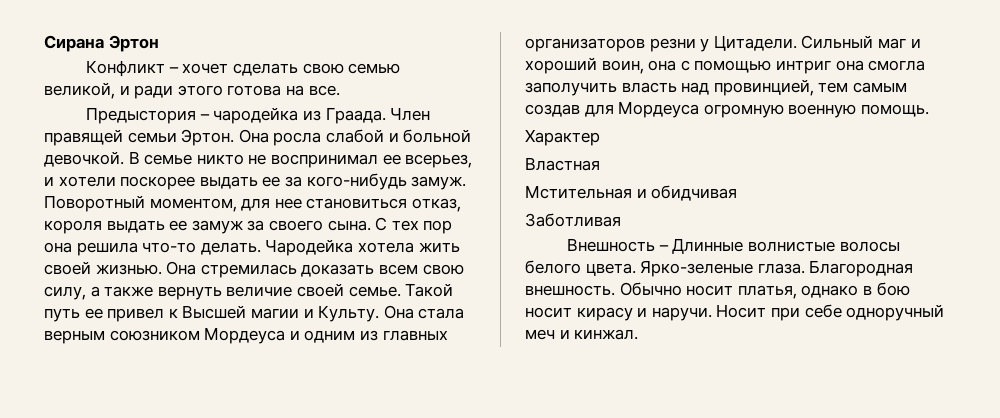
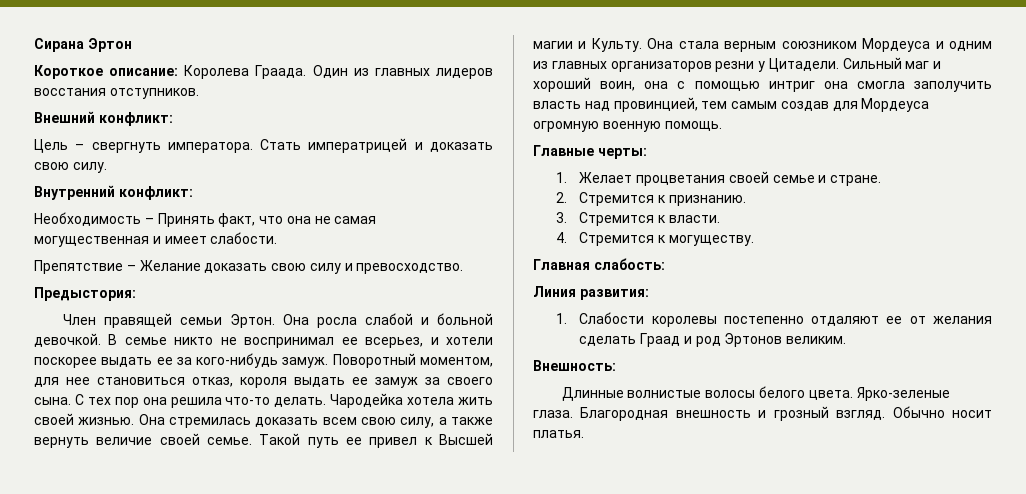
- Конфликт – хочет сделать свою семью великой, и ради этого готова на все.
- Предыстория – чародейка из Граада. Член правящей семьи Эртон.
+ Короткое описание: Королева Граада. Один из главных лидеров восстания отступников.
+ Внешний конфликт:
+ Цель – свергнуть императора. Стать императрицей и доказать свою силу.
+ Внутренний конфликт:
+ Необходимость – Принять факт, что она не самая могущественная и имеет слабости.
+ Препятствие – Желание доказать свою силу и превосходство.
+ Предыстория:
+ Член правящей семьи Эртон.
- Характер
- Властная
- Мстительная и обидчивая
- Заботливая
- Внешность – Длинные волнистые волосы белого цвета.
+ Главные черты:
+ 1. Желает процветания своей семье и стране.
+ 2. Стремится к признанию.
+ 3. Стремится к власти.
+ 4. Стремится к могуществу.
+ Главная слабость:
+ Линия развития:
+ 1. Слабости королевы постепенно отдаляют ее от желания сделать Граад и род Эртонов великим.
+ Внешность:
+ Длинные волнистые волосы белого цвета.
- Благородная внешность. Обычно носит платья, однако в бою носит кирасу и наручи. Носит при себе одноручный меч и кинжал.
+ Благородная внешность и грозный взгляд. Обычно носит платья.

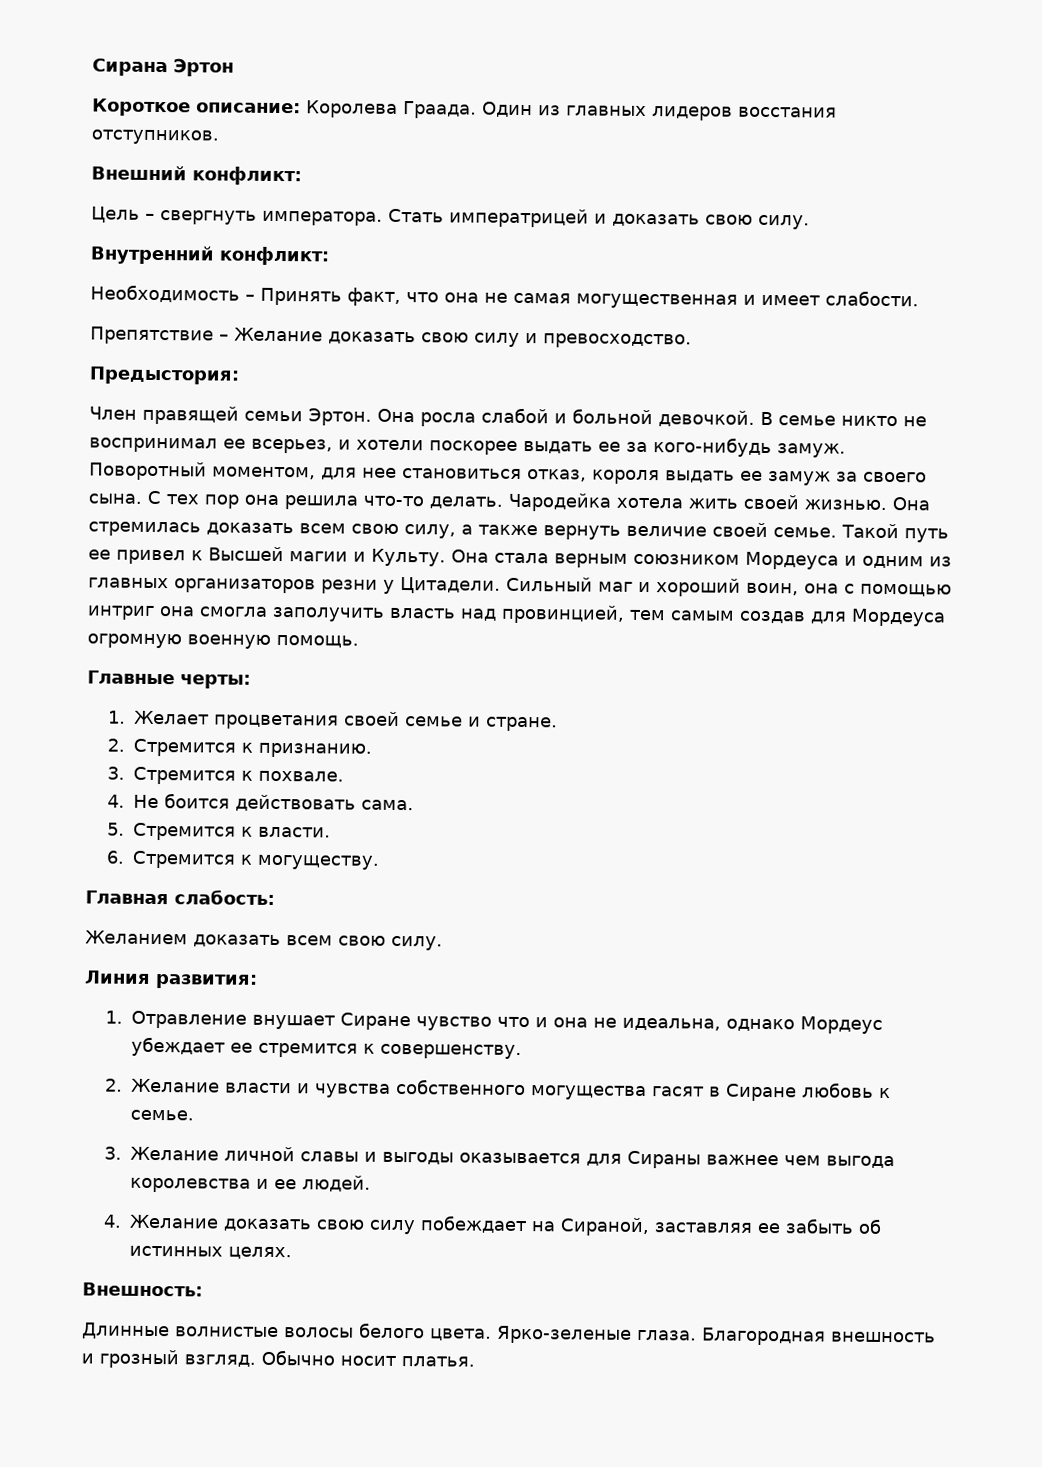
- 3. Стремится к власти.
+ 3. Стремится к похвале.
+ 4. Не боится действовать сама.
+ 5. Стремится к власти.
- 4. Стремится к могуществу.
+ 6. Стремится к могуществу.
+ Желанием доказать всем свою силу.
  Линия развития:
- 1. Слабости королевы постепенно отдаляют ее от желания сделать Граад и род Эртонов великим.
+ 1. Отравление внушает Сиране чувство что и она не идеальна, однако Мордеус убеждает ее стремится к совершенству.
+ 2. Желание власти и чувства собственного могущества гасят в Сиране любовь к семье.
+ 3. Желание личной славы и выгоды оказывается для Сираны важнее чем выгода королевства и ее людей.
+ 4. Желание доказать свою силу побеждает на Сираной, заставляя ее забыть об истинных целях.

